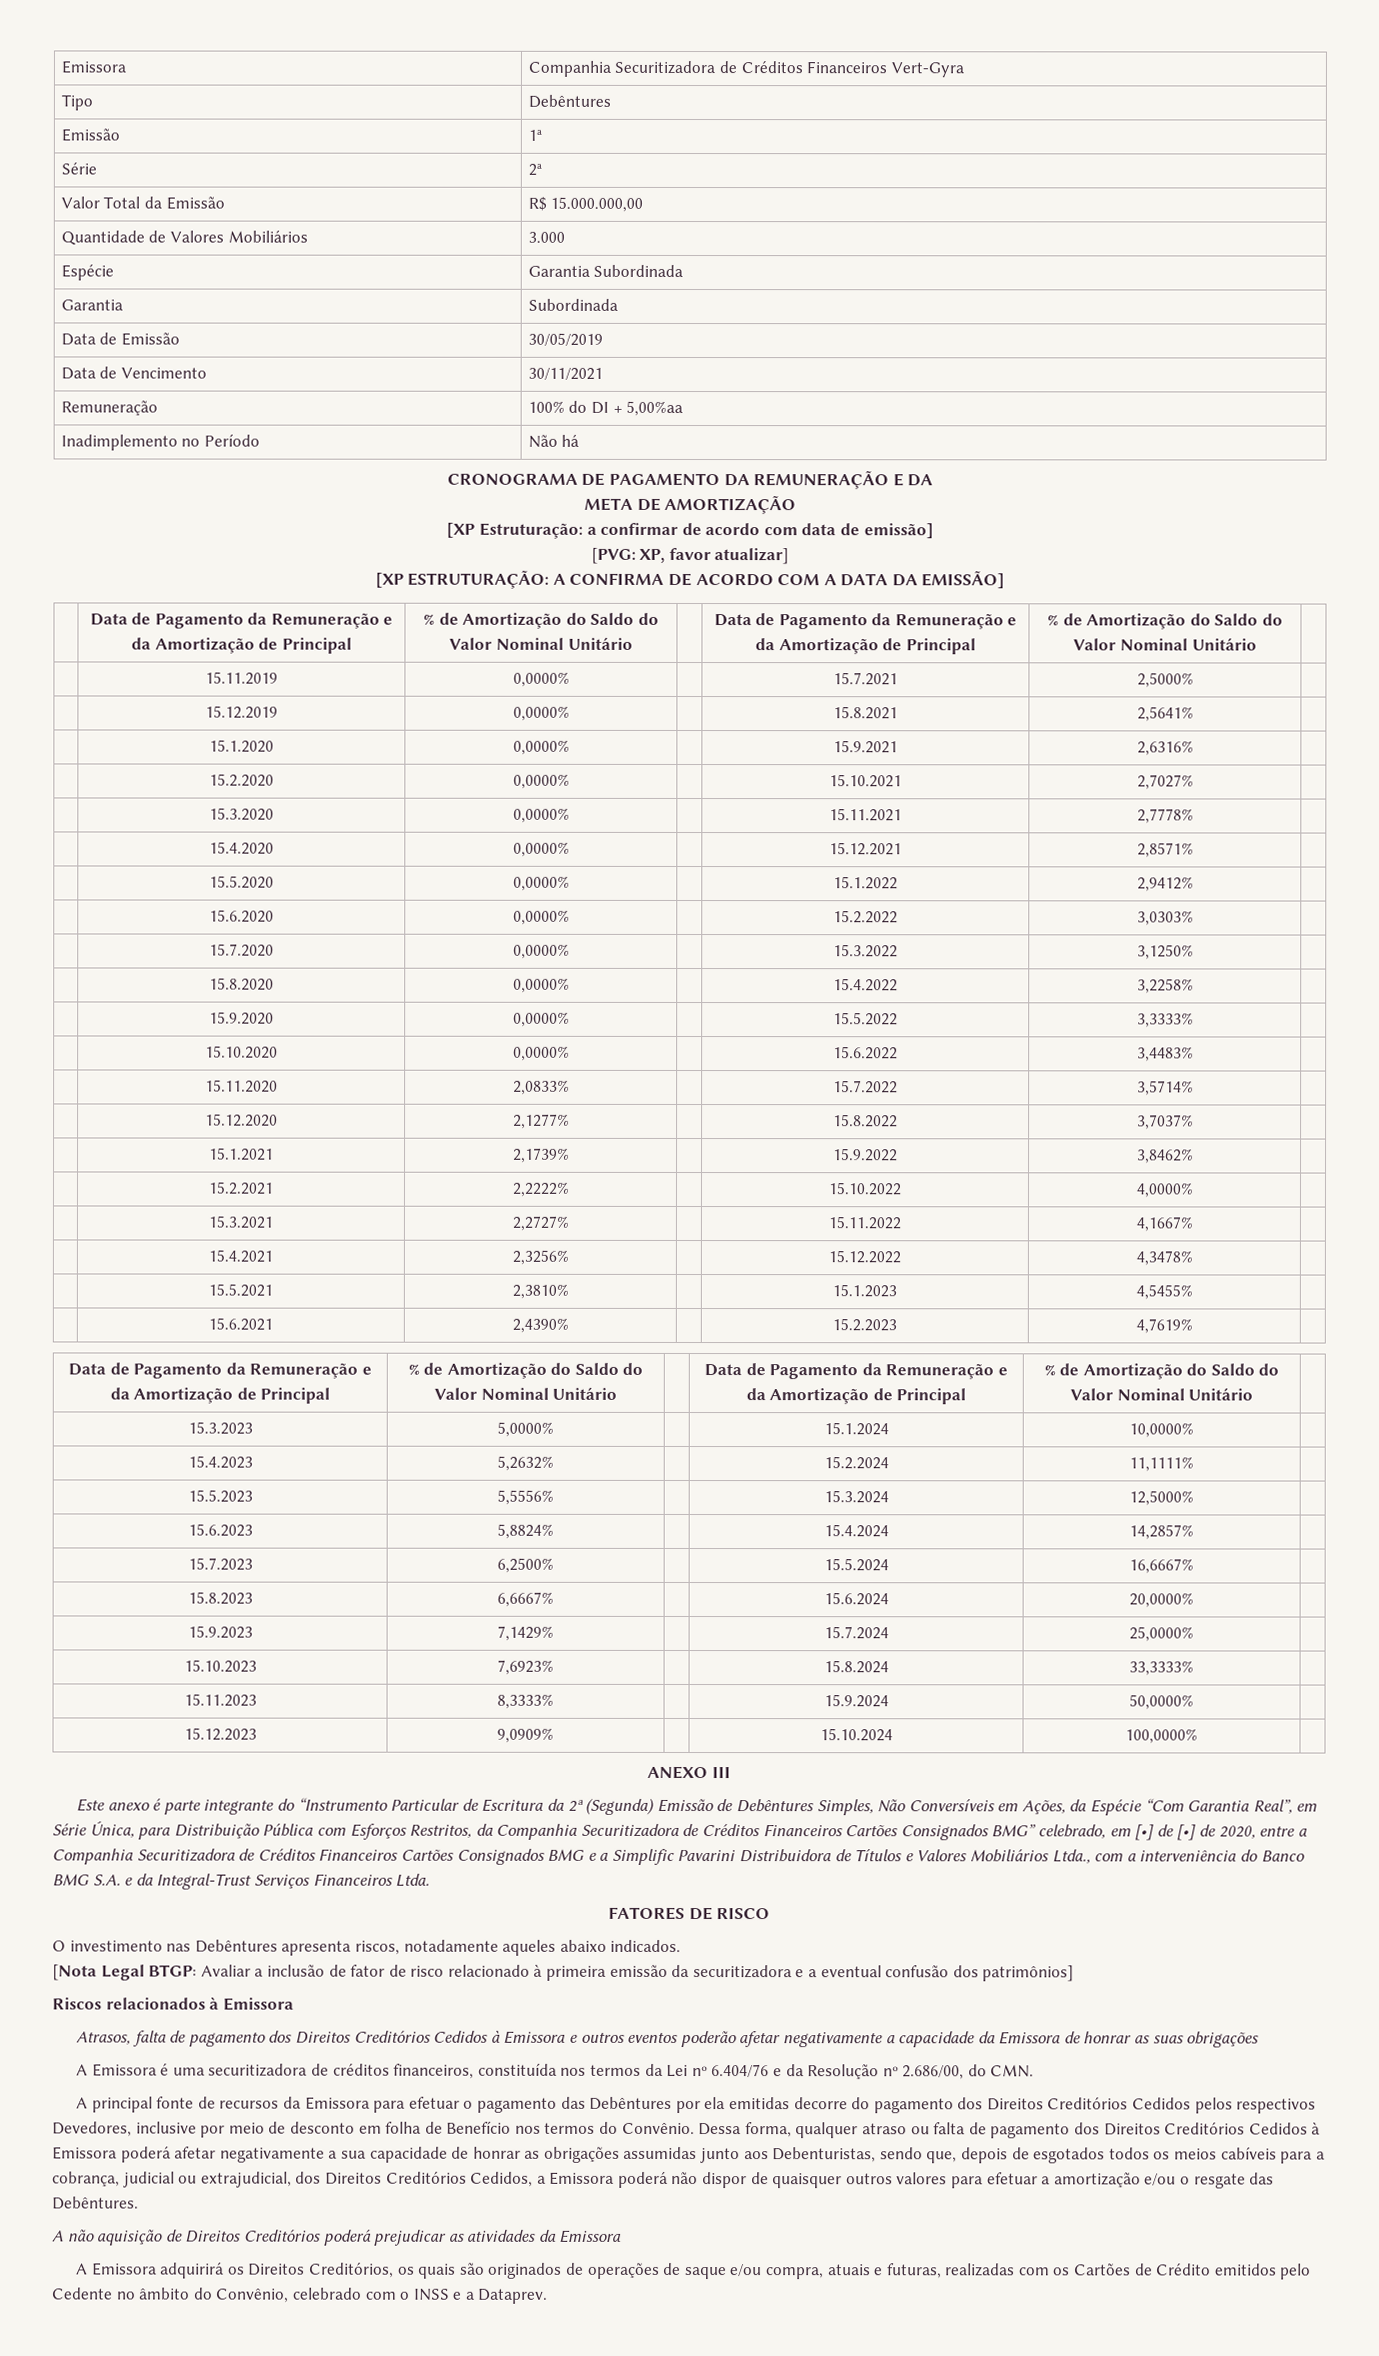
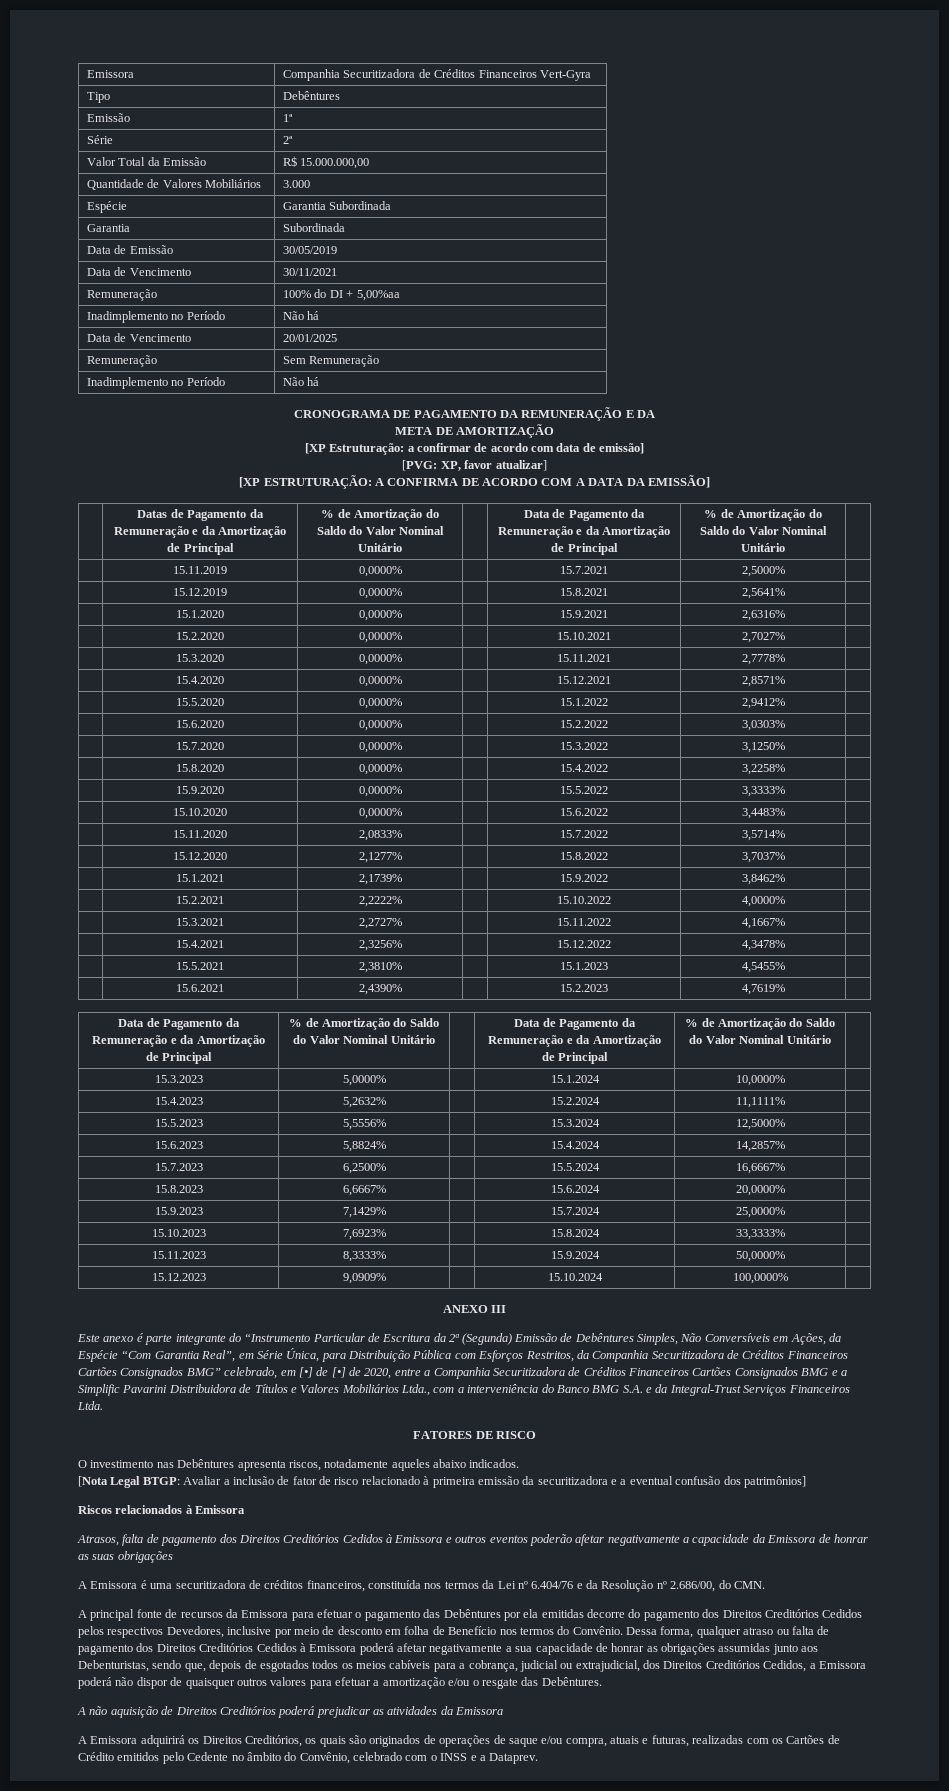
+ Data de Vencimento | 20/01/2025
+ Remuneração | Sem Remuneração
+ Inadimplemento no Período | Não há
- | Data de Pagamento da Remuneração e da Amortização de Principal | % de Amortização do Saldo do Valor Nominal Unitário | | Data de Pagamento da Remuneração e da Amortização de Principal | % de Amortização do Saldo do Valor Nominal Unitário |
+ | Datas de Pagamento da Remuneração e da Amortização de Principal | % de Amortização do Saldo do Valor Nominal Unitário | | Data de Pagamento da Remuneração e da Amortização de Principal | % de Amortização do Saldo do Valor Nominal Unitário |

